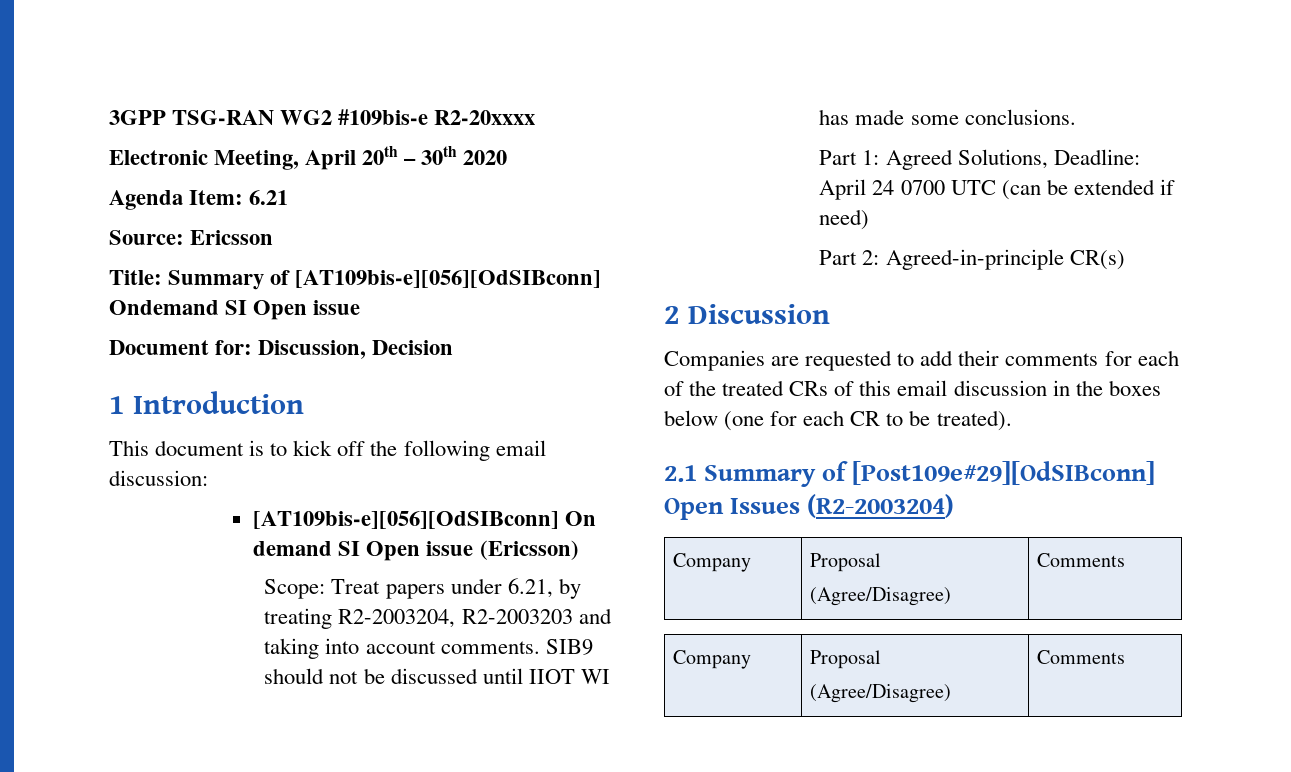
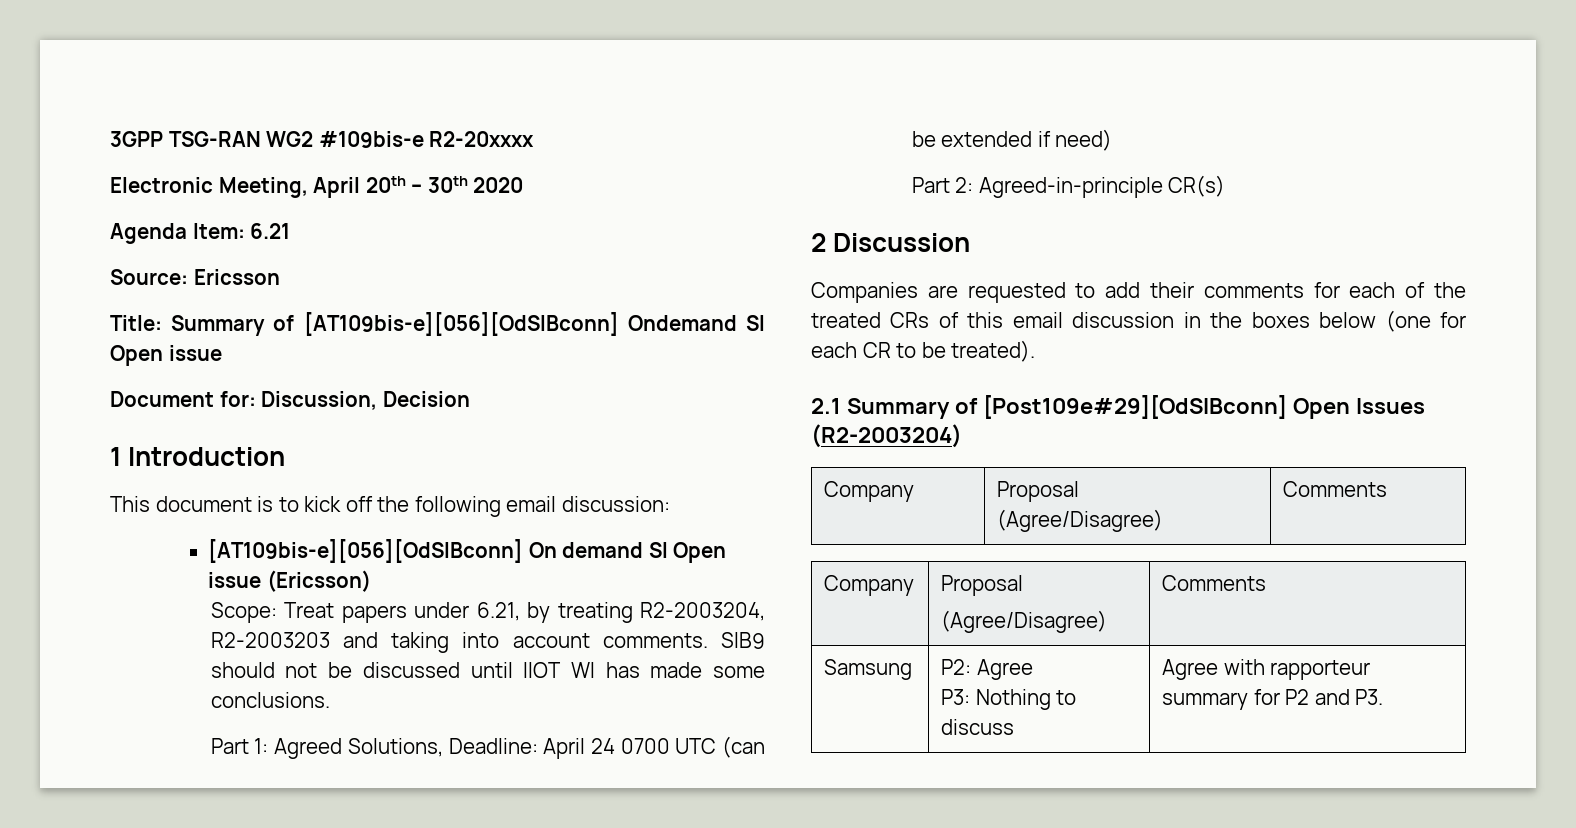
+ Samsung | P2: Agree
+ P3: Nothing to discuss | Agree with rapporteur summary for P2 and P3.

